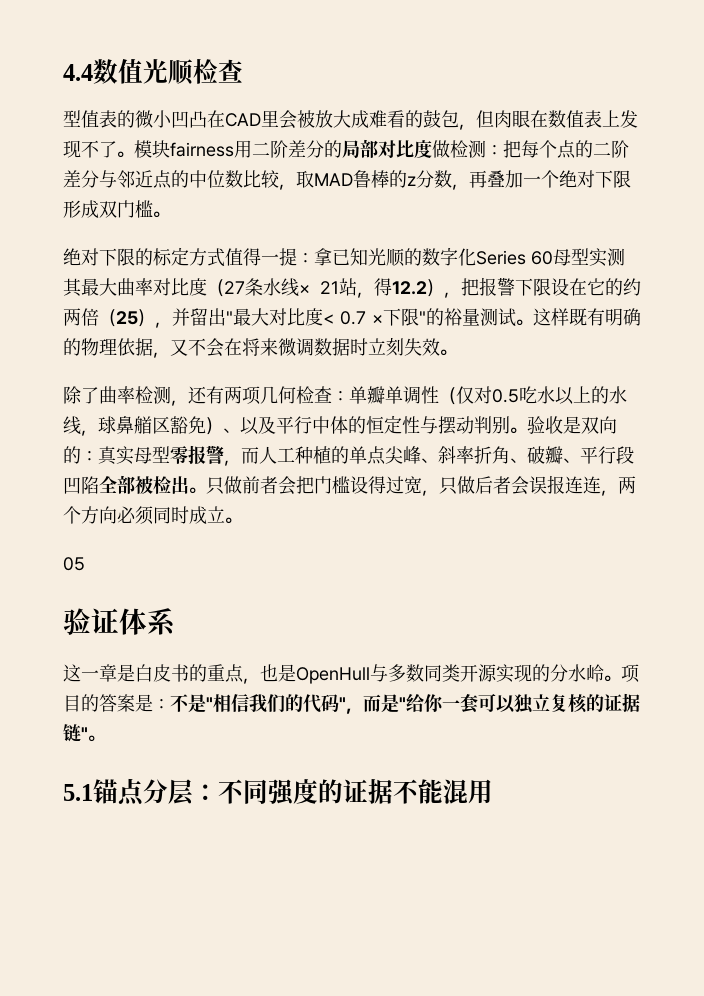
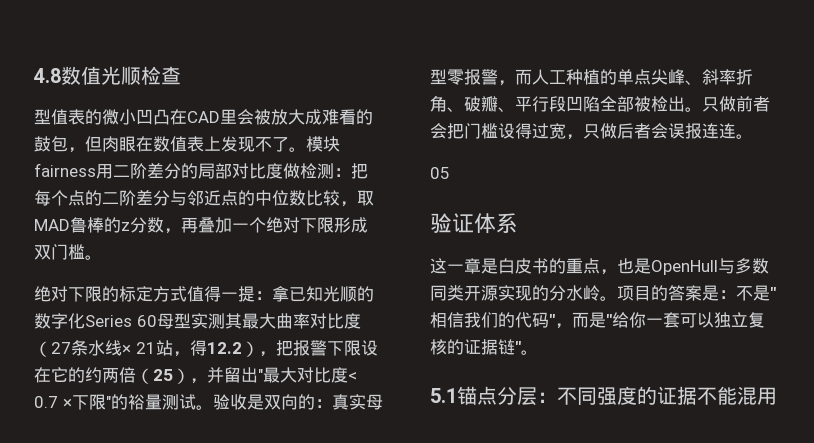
- 4.4数值光顺检查
+ 4.8数值光顺检查
- 这样既有明确的物理依据，又不会在将来微调数据时立刻失效。
- 除了曲率检测，还有两项几何检查：单瓣单调性（仅对0.5吃水以上的水线，球鼻艏区豁免）、以及平行中体的恒定性与摆动判别。
- 只做前者会把门槛设得过宽，只做后者会误报连连，两个方向必须同时成立。
+ 只做前者会把门槛设得过宽，只做后者会误报连连。

